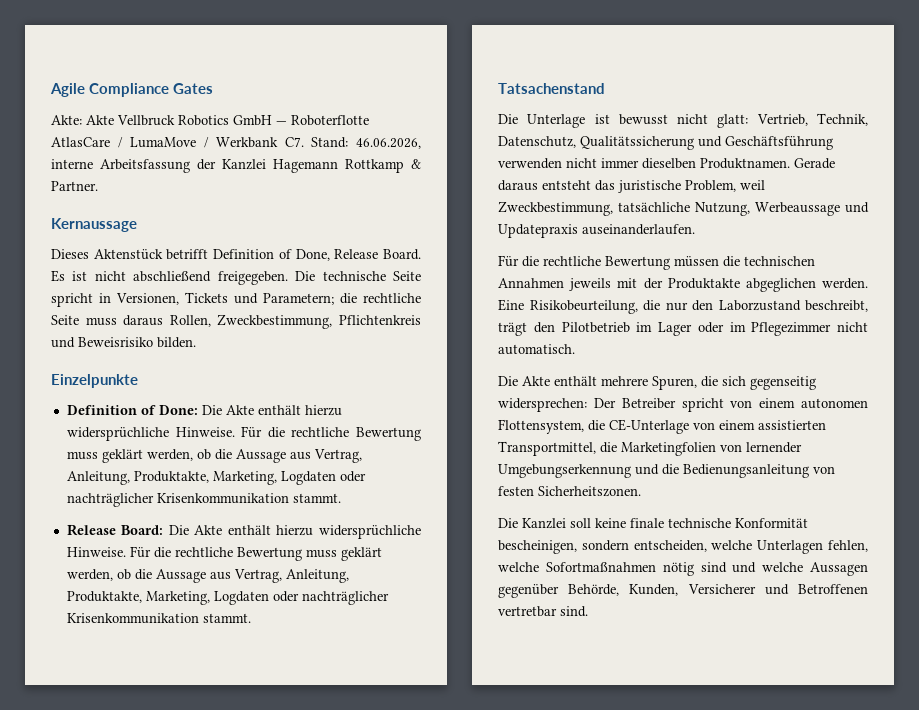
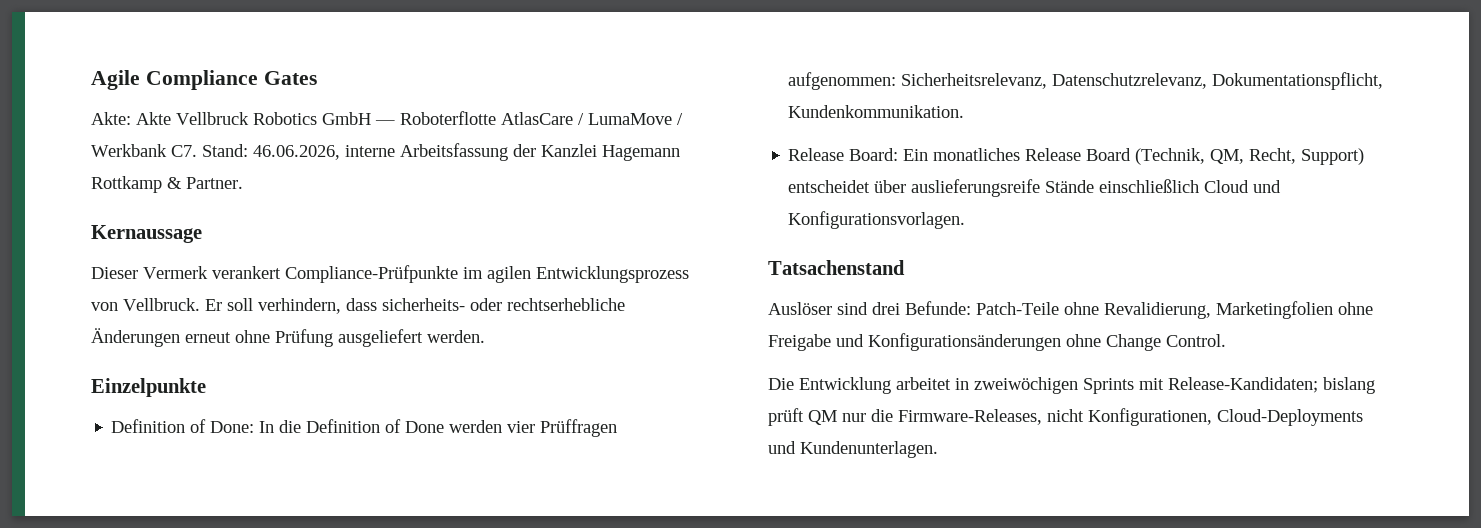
- Dieses Aktenstück betrifft Definition of Done, Release Board. Es ist nicht abschließend freigegeben. Die technische Seite spricht in Versionen, Tickets und Parametern; die rechtliche Seite muss daraus Rollen, Zweckbestimmung, Pflichtenkreis und Beweisrisiko bilden.
+ Dieser Vermerk verankert Compliance-Prüfpunkte im agilen Entwicklungsprozess von Vellbruck. Er soll verhindern, dass sicherheits- oder rechtserhebliche Änderungen erneut ohne Prüfung ausgeliefert werden.
  Einzelpunkte
- Definition of Done: Die Akte enthält hierzu widersprüchliche Hinweise. Für die rechtliche Bewertung muss geklärt werden, ob die Aussage aus Vertrag, Anleitung, Produktakte, Marketing, Logdaten oder nachträglicher Krisenkommunikation stammt.
- Release Board: Die Akte enthält hierzu widersprüchliche Hinweise. Für die rechtliche Bewertung muss geklärt werden, ob die Aussage aus Vertrag, Anleitung, Produktakte, Marketing, Logdaten oder nachträglicher Krisenkommunikation stammt.
+ Definition of Done: In die Definition of Done werden vier Prüffragen aufgenommen: Sicherheitsrelevanz, Datenschutzrelevanz, Dokumentationspflicht, Kundenkommunikation.
+ Release Board: Ein monatliches Release Board (Technik, QM, Recht, Support) entscheidet über auslieferungsreife Stände einschließlich Cloud und Konfigurationsvorlagen.
  Tatsachenstand
- Die Unterlage ist bewusst nicht glatt: Vertrieb, Technik, Datenschutz, Qualitätssicherung und Geschäftsführung verwenden nicht immer dieselben Produktnamen. Gerade daraus entsteht das juristische Problem, weil Zweckbestimmung, tatsächliche Nutzung, Werbeaussage und Updatepraxis auseinanderlaufen.
- Für die rechtliche Bewertung müssen die technischen Annahmen jeweils mit der Produktakte abgeglichen werden. Eine Risikobeurteilung, die nur den Laborzustand beschreibt, trägt den Pilotbetrieb im Lager oder im Pflegezimmer nicht automatisch.
- Die Akte enthält mehrere Spuren, die sich gegenseitig widersprechen: Der Betreiber spricht von einem autonomen Flottensystem, die CE-Unterlage von einem assistierten Transportmittel, die Marketingfolien von lernender Umgebungserkennung und die Bedienungsanleitung von festen Sicherheitszonen.
- Die Kanzlei soll keine finale technische Konformität bescheinigen, sondern entscheiden, welche Unterlagen fehlen, welche Sofortmaßnahmen nötig sind und welche Aussagen gegenüber Behörde, Kunden, Versicherer und Betroffenen vertretbar sind.
+ Auslöser sind drei Befunde: Patch-Teile ohne Revalidierung, Marketingfolien ohne Freigabe und Konfigurationsänderungen ohne Change Control.
+ Die Entwicklung arbeitet in zweiwöchigen Sprints mit Release-Kandidaten; bislang prüft QM nur die Firmware-Releases, nicht Konfigurationen, Cloud-Deployments und Kundenunterlagen.

